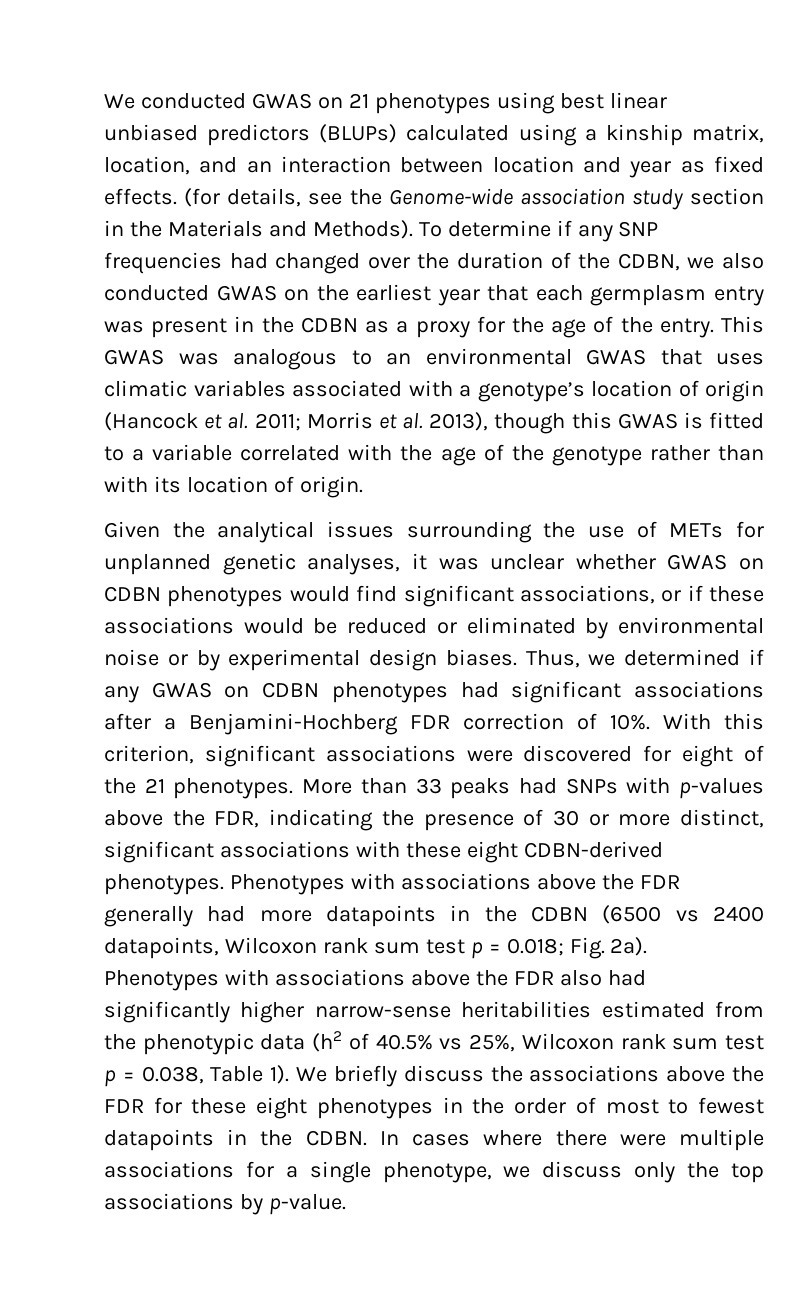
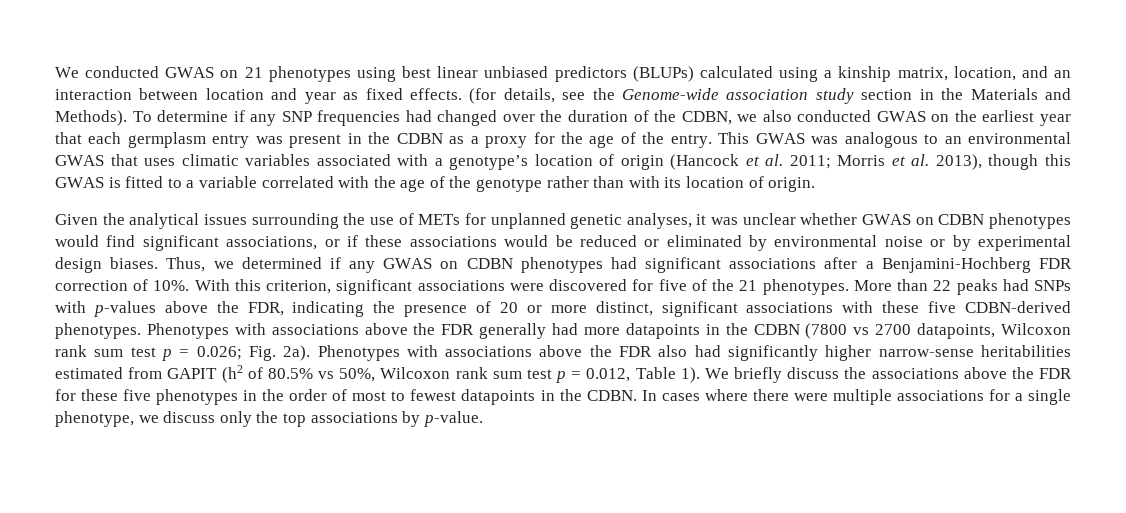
- With this criterion, significant associations were discovered for eight of the 21 phenotypes.
+ With this criterion, significant associations were discovered for five of the 21 phenotypes.
- More than 33 peaks had SNPs with p-values above the FDR, indicating the presence of 30 or more distinct, significant associations with these eight CDBN-derived phenotypes.
+ More than 22 peaks had SNPs with p-values above the FDR, indicating the presence of 20 or more distinct, significant associations with these five CDBN-derived phenotypes.
- Phenotypes with associations above the FDR generally had more datapoints in the CDBN (6500 vs 2400 datapoints, Wilcoxon rank sum test p = 0.018; Fig. 2a).
+ Phenotypes with associations above the FDR generally had more datapoints in the CDBN (7800 vs 2700 datapoints, Wilcoxon rank sum test p = 0.026; Fig. 2a).
- Phenotypes with associations above the FDR also had significantly higher narrow-sense heritabilities estimated from the phenotypic data (h2 of 40.5% vs 25%, Wilcoxon rank sum test p = 0.038, Table 1).
+ Phenotypes with associations above the FDR also had significantly higher narrow-sense heritabilities estimated from GAPIT (h2 of 80.5% vs 50%, Wilcoxon rank sum test p = 0.012, Table 1).
- We briefly discuss the associations above the FDR for these eight phenotypes in the order of most to fewest datapoints in the CDBN.
+ We briefly discuss the associations above the FDR for these five phenotypes in the order of most to fewest datapoints in the CDBN.

